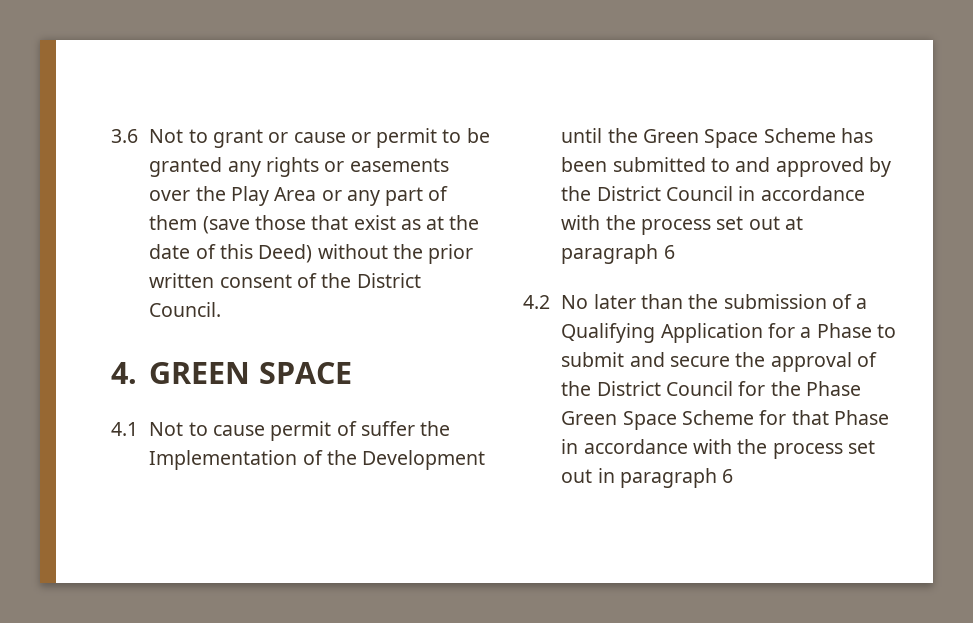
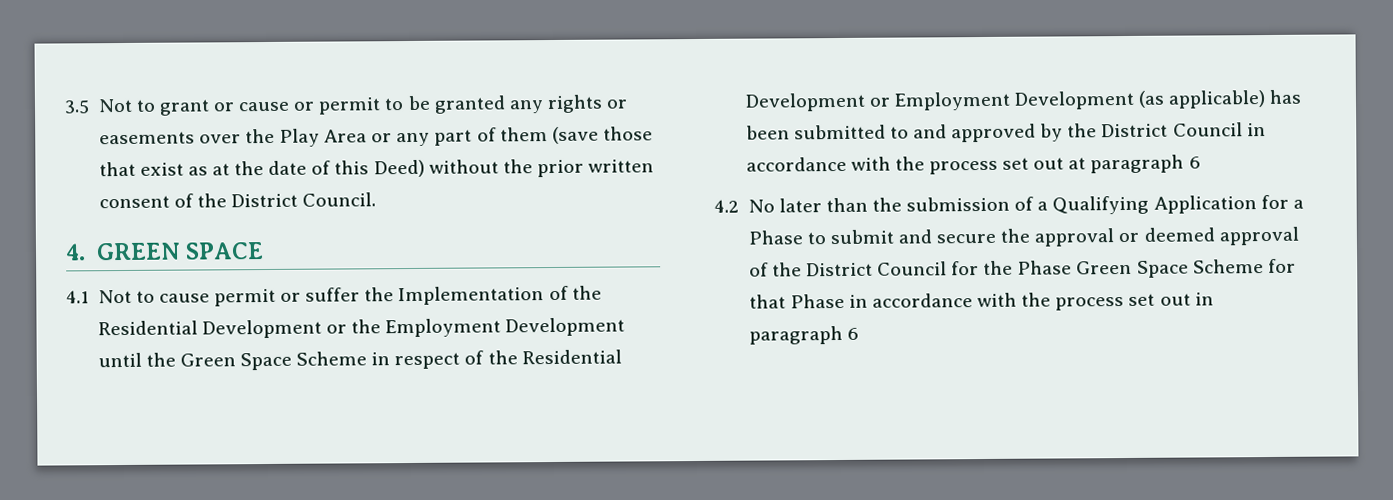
- 3.6 Not to grant or cause or permit to be granted any rights or easements over the Play Area or any part of them (save those that exist as at the date of this Deed) without the prior written consent of the District Council.
+ 3.5 Not to grant or cause or permit to be granted any rights or easements over the Play Area or any part of them (save those that exist as at the date of this Deed) without the prior written consent of the District Council.
- 4.1 Not to cause permit of suffer the Implementation of the Development until the Green Space Scheme has been submitted to and approved by the District Council in accordance with the process set out at paragraph 6
+ 4.1 Not to cause permit or suffer the Implementation of the Residential Development or the Employment Development until the Green Space Scheme in respect of the Residential Development or Employment Development (as applicable) has been submitted to and approved by the District Council in accordance with the process set out at paragraph 6
- 4.2 No later than the submission of a Qualifying Application for a Phase to submit and secure the approval of the District Council for the Phase Green Space Scheme for that Phase in accordance with the process set out in paragraph 6
+ 4.2 No later than the submission of a Qualifying Application for a Phase to submit and secure the approval or deemed approval of the District Council for the Phase Green Space Scheme for that Phase in accordance with the process set out in paragraph 6

